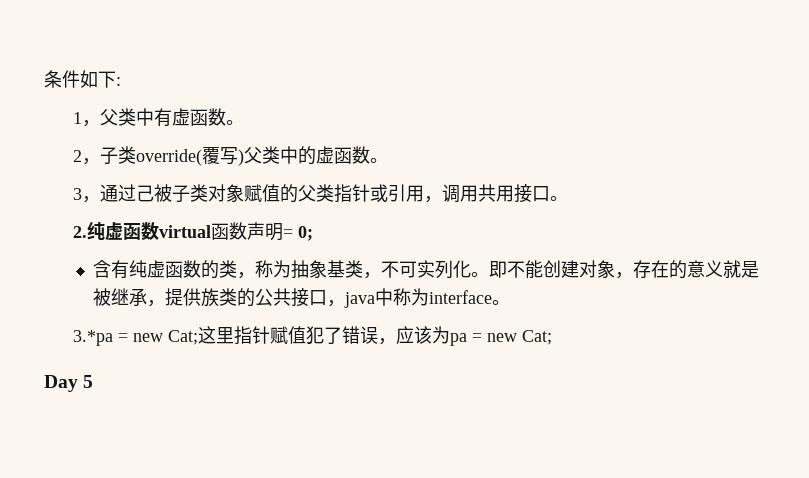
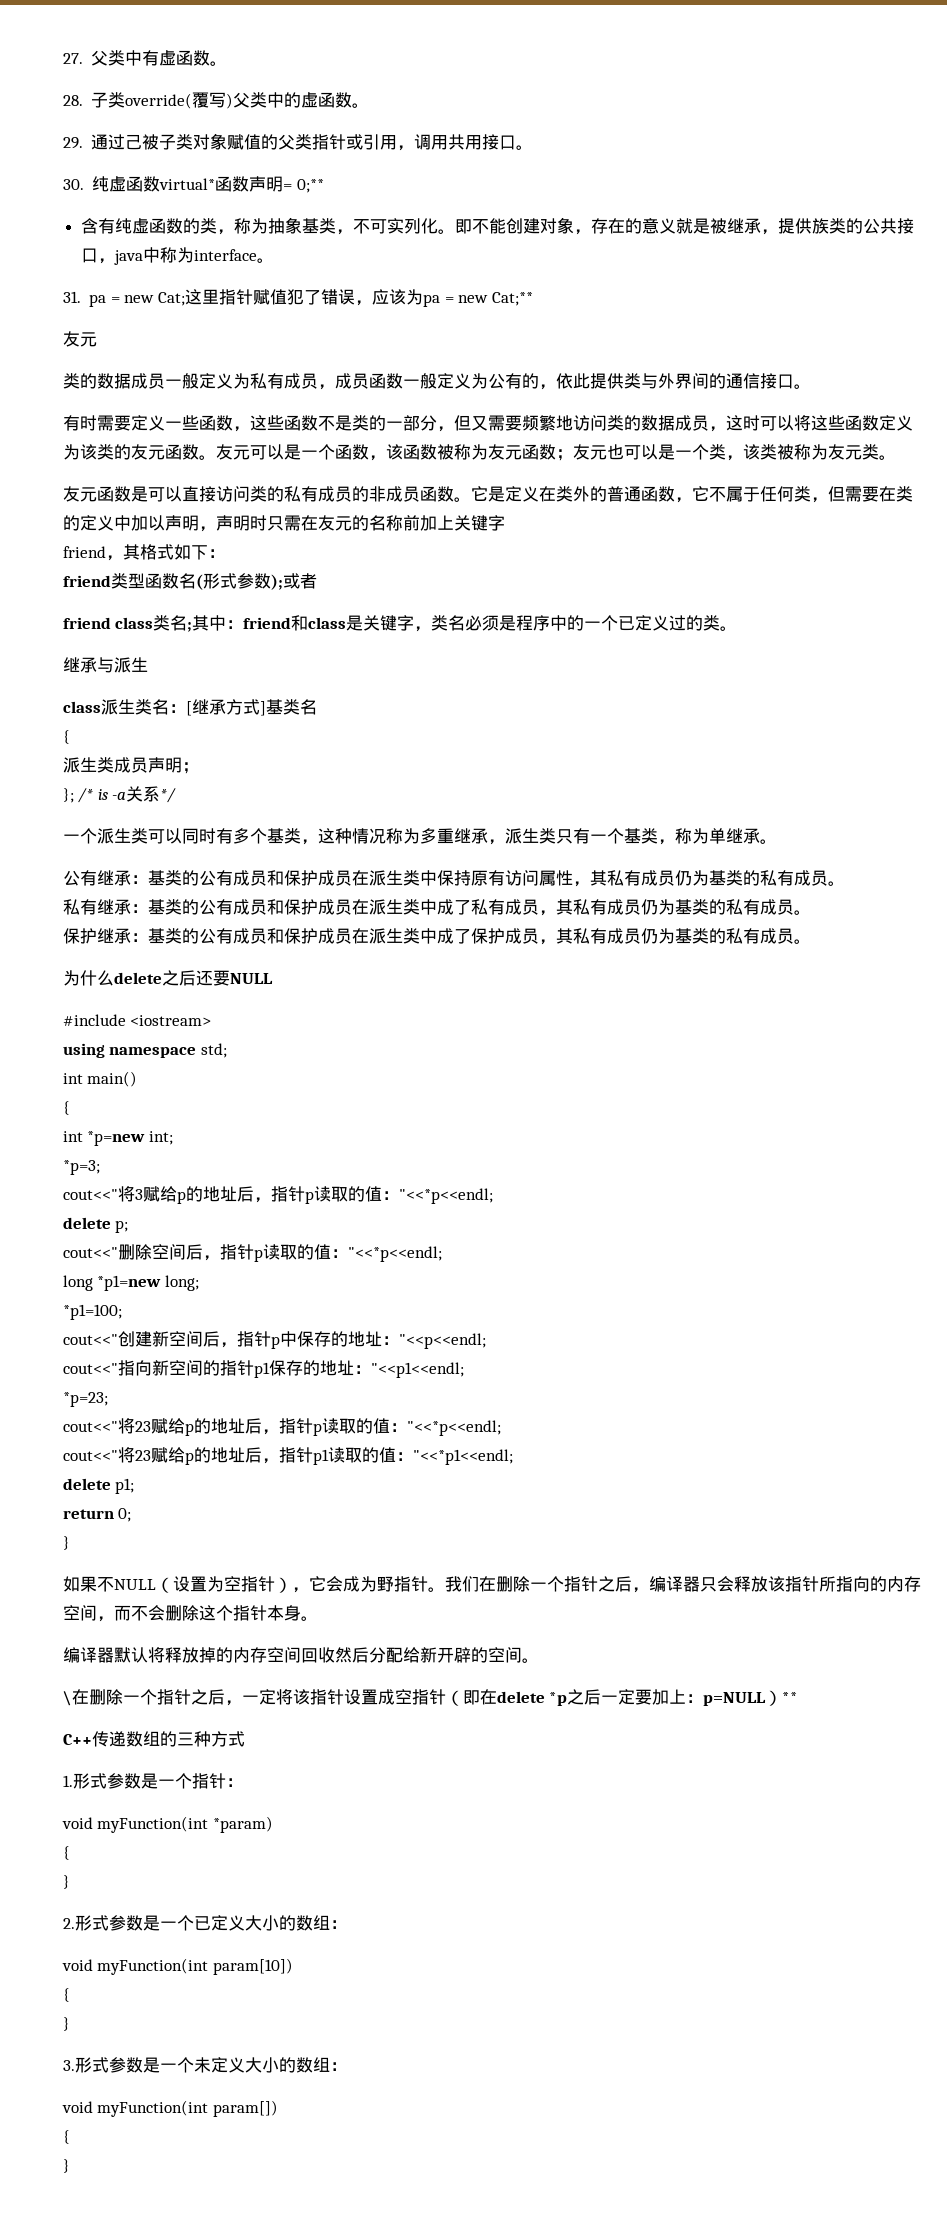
- 条件如下:
- 1，父类中有虚函数。
+ 27.父类中有虚函数。
- 2，子类override(覆写)父类中的虚函数。
+ 28.子类override(覆写)父类中的虚函数。
- 3，通过己被子类对象赋值的父类指针或引用，调用共用接口。
+ 29.通过己被子类对象赋值的父类指针或引用，调用共用接口。
- 2.纯虚函数virtual函数声明= 0;
+ 30.纯虚函数virtual*函数声明= 0;**
- 3.*pa = new Cat;这里指针赋值犯了错误，应该为pa = new Cat;
- Day 5
+ 31. pa = new Cat;这里指针赋值犯了错误，应该为pa = new Cat;**
+ 友元
+ 类的数据成员一般定义为私有成员，成员函数一般定义为公有的，依此提供类与外界间的通信接口。
+ 有时需要定义一些函数，这些函数不是类的一部分，但又需要频繁地访问类的数据成员，这时可以将这些函数定义为该类的友元函数。友元可以是一个函数，该函数被称为友元函数；友元也可以是一个类，该类被称为友元类。
+ 友元函数是可以直接访问类的私有成员的非成员函数。它是定义在类外的普通函数，它不属于任何类，但需要在类的定义中加以声明，声明时只需在友元的名称前加上关键字
+ friend，其格式如下：
+ friend类型函数名(形式参数);或者
+ friend class类名;其中：friend和class是关键字，类名必须是程序中的一个已定义过的类。
+ 继承与派生
+ class派生类名：[继承方式]基类名
+ {
+ 派生类成员声明；
+ }; /* is -a关系*/
+ 一个派生类可以同时有多个基类，这种情况称为多重继承，派生类只有一个基类，称为单继承。
+ 公有继承：基类的公有成员和保护成员在派生类中保持原有访问属性，其私有成员仍为基类的私有成员。
+ 私有继承：基类的公有成员和保护成员在派生类中成了私有成员，其私有成员仍为基类的私有成员。
+ 保护继承：基类的公有成员和保护成员在派生类中成了保护成员，其私有成员仍为基类的私有成员。
+ 为什么delete之后还要NULL
+ #include <iostream>
+ using namespace std;
+ int main()
+ {
+ int *p=new int;
+ *p=3;
+ cout<<"将3赋给p的地址后，指针p读取的值："<<*p<<endl;
+ delete p;
+ cout<<"删除空间后，指针p读取的值："<<*p<<endl;
+ long *p1=new long;
+ *p1=100;
+ cout<<"创建新空间后，指针p中保存的地址："<<p<<endl;
+ cout<<"指向新空间的指针p1保存的地址："<<p1<<endl;
+ *p=23;
+ cout<<"将23赋给p的地址后，指针p读取的值："<<*p<<endl;
+ cout<<"将23赋给p的地址后，指针p1读取的值："<<*p1<<endl;
+ delete p1;
+ return 0;
+ }
+ 如果不NULL（设置为空指针），它会成为野指针。我们在删除一个指针之后，编译器只会释放该指针所指向的内存空间，而不会删除这个指针本身。
+ 编译器默认将释放掉的内存空间回收然后分配给新开辟的空间。
+ \在删除一个指针之后，一定将该指针设置成空指针（即在delete *p之后一定要加上：p=NULL）**
+ C++传递数组的三种方式
+ 1.形式参数是一个指针：
+ void myFunction(int *param)
+ {
+ }
+ 2.形式参数是一个已定义大小的数组：
+ void myFunction(int param[10])
+ {
+ }
+ 3.形式参数是一个未定义大小的数组：
+ void myFunction(int param[])
+ {
+ }

